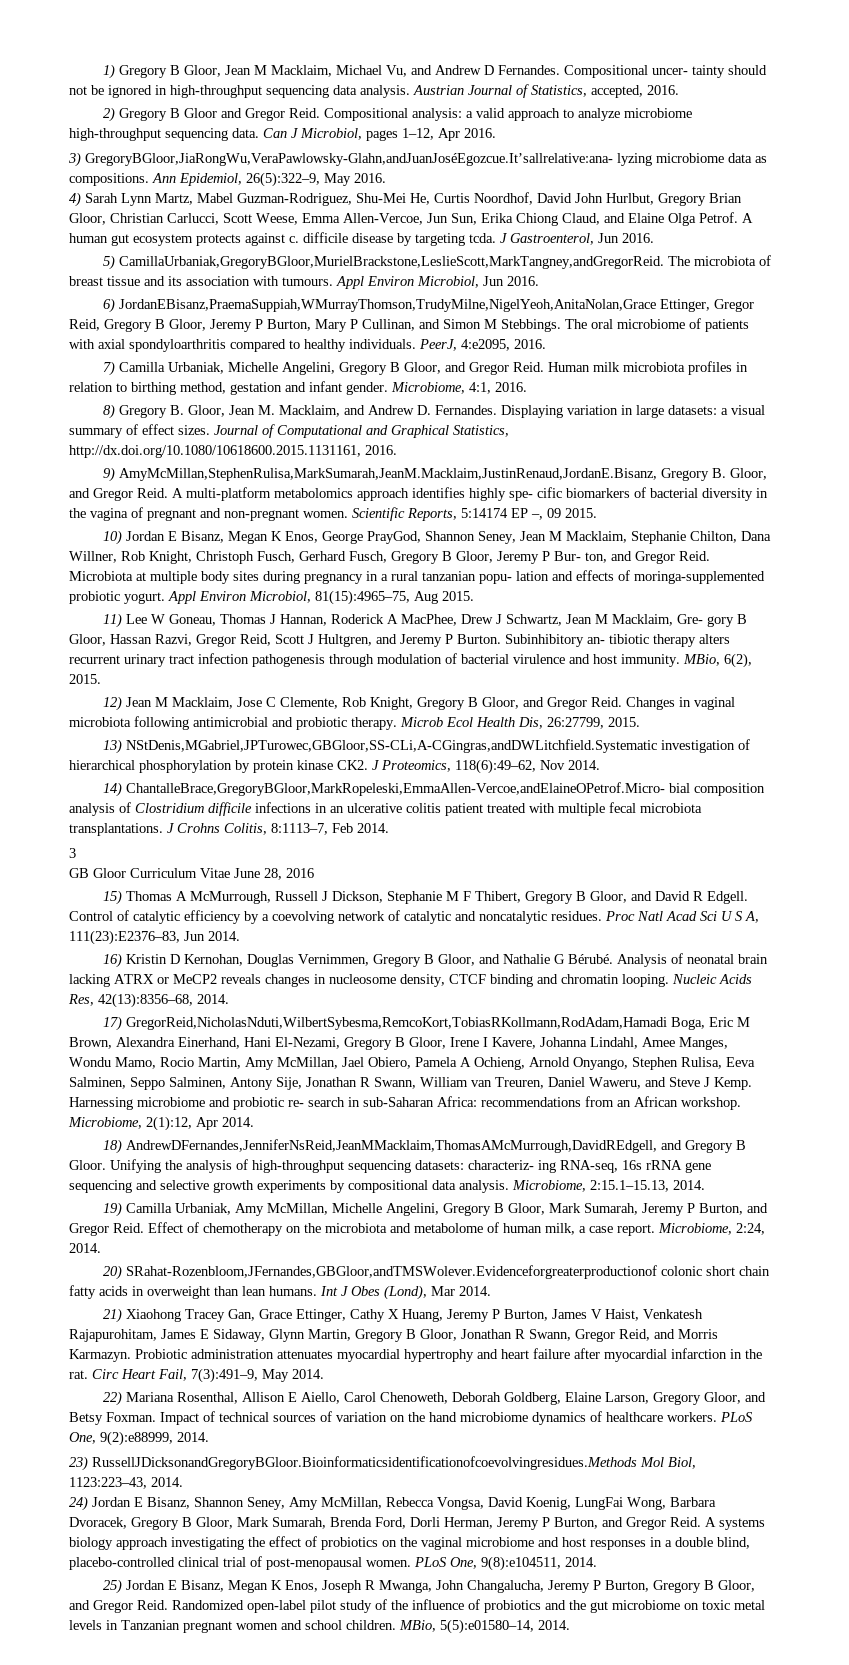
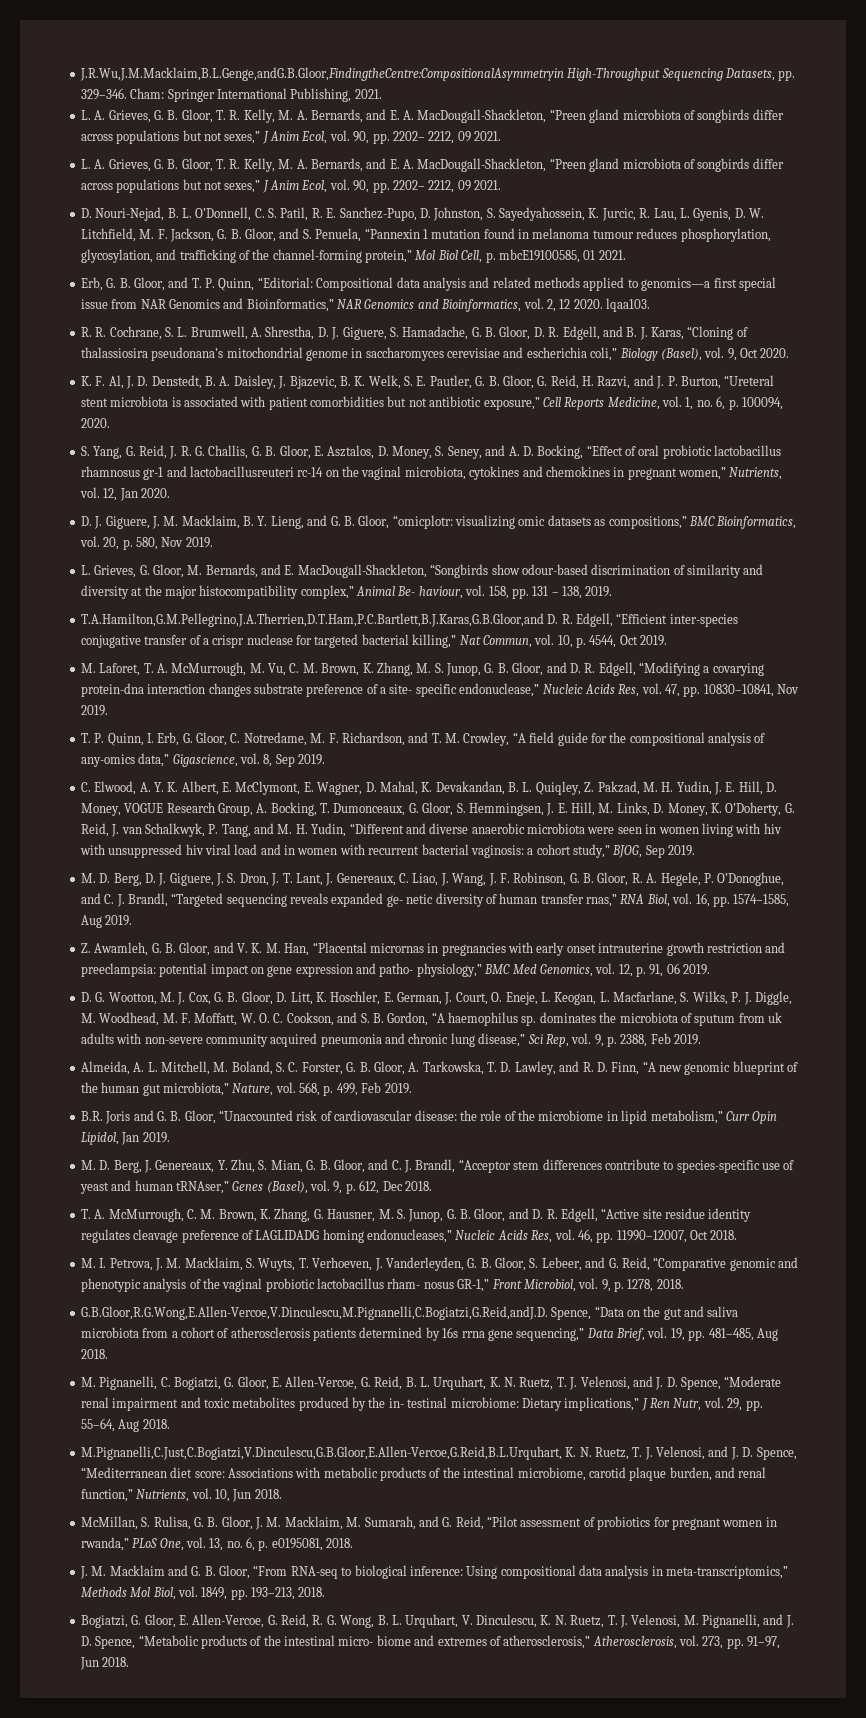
- 1) Gregory B Gloor, Jean M Macklaim, Michael Vu, and Andrew D Fernandes. Compositional uncer- tainty should not be ignored in high-throughput sequencing data analysis. Austrian Journal of Statistics, accepted, 2016.
- 2) Gregory B Gloor and Gregor Reid. Compositional analysis: a valid approach to analyze microbiome high-throughput sequencing data. Can J Microbiol, pages 1–12, Apr 2016.
- 3) GregoryBGloor,JiaRongWu,VeraPawlowsky-Glahn,andJuanJoséEgozcue.It’sallrelative:ana- lyzing microbiome data as compositions. Ann Epidemiol, 26(5):322–9, May 2016.
- 4) Sarah Lynn Martz, Mabel Guzman-Rodriguez, Shu-Mei He, Curtis Noordhof, David John Hurlbut, Gregory Brian Gloor, Christian Carlucci, Scott Weese, Emma Allen-Vercoe, Jun Sun, Erika Chiong Claud, and Elaine Olga Petrof. A human gut ecosystem protects against c. difficile disease by targeting tcda. J Gastroenterol, Jun 2016.
- 5) CamillaUrbaniak,GregoryBGloor,MurielBrackstone,LeslieScott,MarkTangney,andGregorReid. The microbiota of breast tissue and its association with tumours. Appl Environ Microbiol, Jun 2016.
- 6) JordanEBisanz,PraemaSuppiah,WMurrayThomson,TrudyMilne,NigelYeoh,AnitaNolan,Grace Ettinger, Gregor Reid, Gregory B Gloor, Jeremy P Burton, Mary P Cullinan, and Simon M Stebbings. The oral microbiome of patients with axial spondyloarthritis compared to healthy individuals. PeerJ, 4:e2095, 2016.
- 7) Camilla Urbaniak, Michelle Angelini, Gregory B Gloor, and Gregor Reid. Human milk microbiota profiles in relation to birthing method, gestation and infant gender. Microbiome, 4:1, 2016.
- 8) Gregory B. Gloor, Jean M. Macklaim, and Andrew D. Fernandes. Displaying variation in large datasets: a visual summary of effect sizes. Journal of Computational and Graphical Statistics, http://dx.doi.org/10.1080/10618600.2015.1131161, 2016.
- 9) AmyMcMillan,StephenRulisa,MarkSumarah,JeanM.Macklaim,JustinRenaud,JordanE.Bisanz, Gregory B. Gloor, and Gregor Reid. A multi-platform metabolomics approach identifies highly spe- cific biomarkers of bacterial diversity in the vagina of pregnant and non-pregnant women. Scientific Reports, 5:14174 EP –, 09 2015.
- 10) Jordan E Bisanz, Megan K Enos, George PrayGod, Shannon Seney, Jean M Macklaim, Stephanie Chilton, Dana Willner, Rob Knight, Christoph Fusch, Gerhard Fusch, Gregory B Gloor, Jeremy P Bur- ton, and Gregor Reid. Microbiota at multiple body sites during pregnancy in a rural tanzanian popu- lation and effects of moringa-supplemented probiotic yogurt. Appl Environ Microbiol, 81(15):4965–75, Aug 2015.
- 11) Lee W Goneau, Thomas J Hannan, Roderick A MacPhee, Drew J Schwartz, Jean M Macklaim, Gre- gory B Gloor, Hassan Razvi, Gregor Reid, Scott J Hultgren, and Jeremy P Burton. Subinhibitory an- tibiotic therapy alters recurrent urinary tract infection pathogenesis through modulation of bacterial virulence and host immunity. MBio, 6(2), 2015.
- 12) Jean M Macklaim, Jose C Clemente, Rob Knight, Gregory B Gloor, and Gregor Reid. Changes in vaginal microbiota following antimicrobial and probiotic therapy. Microb Ecol Health Dis, 26:27799, 2015.
- 13) NStDenis,MGabriel,JPTurowec,GBGloor,SS-CLi,A-CGingras,andDWLitchfield.Systematic investigation of hierarchical phosphorylation by protein kinase CK2. J Proteomics, 118(6):49–62, Nov 2014.
- 14) ChantalleBrace,GregoryBGloor,MarkRopeleski,EmmaAllen-Vercoe,andElaineOPetrof.Micro- bial composition analysis of Clostridium difficile infections in an ulcerative colitis patient treated with multiple fecal microbiota transplantations. J Crohns Colitis, 8:1113–7, Feb 2014.
- 3
- GB Gloor Curriculum Vitae June 28, 2016
- 15) Thomas A McMurrough, Russell J Dickson, Stephanie M F Thibert, Gregory B Gloor, and David R Edgell. Control of catalytic efficiency by a coevolving network of catalytic and noncatalytic residues. Proc Natl Acad Sci U S A, 111(23):E2376–83, Jun 2014.
- 16) Kristin D Kernohan, Douglas Vernimmen, Gregory B Gloor, and Nathalie G Bérubé. Analysis of neonatal brain lacking ATRX or MeCP2 reveals changes in nucleosome density, CTCF binding and chromatin looping. Nucleic Acids Res, 42(13):8356–68, 2014.
- 17) GregorReid,NicholasNduti,WilbertSybesma,RemcoKort,TobiasRKollmann,RodAdam,Hamadi Boga, Eric M Brown, Alexandra Einerhand, Hani El-Nezami, Gregory B Gloor, Irene I Kavere, Johanna Lindahl, Amee Manges, Wondu Mamo, Rocio Martin, Amy McMillan, Jael Obiero, Pamela A Ochieng, Arnold Onyango, Stephen Rulisa, Eeva Salminen, Seppo Salminen, Antony Sije, Jonathan R Swann, William van Treuren, Daniel Waweru, and Steve J Kemp. Harnessing microbiome and probiotic re- search in sub-Saharan Africa: recommendations from an African workshop. Microbiome, 2(1):12, Apr 2014.
- 18) AndrewDFernandes,JenniferNsReid,JeanMMacklaim,ThomasAMcMurrough,DavidREdgell, and Gregory B Gloor. Unifying the analysis of high-throughput sequencing datasets: characteriz- ing RNA-seq, 16s rRNA gene sequencing and selective growth experiments by compositional data analysis. Microbiome, 2:15.1–15.13, 2014.
- 19) Camilla Urbaniak, Amy McMillan, Michelle Angelini, Gregory B Gloor, Mark Sumarah, Jeremy P Burton, and Gregor Reid. Effect of chemotherapy on the microbiota and metabolome of human milk, a case report. Microbiome, 2:24, 2014.
- 20) SRahat-Rozenbloom,JFernandes,GBGloor,andTMSWolever.Evidenceforgreaterproductionof colonic short chain fatty acids in overweight than lean humans. Int J Obes (Lond), Mar 2014.
- 21) Xiaohong Tracey Gan, Grace Ettinger, Cathy X Huang, Jeremy P Burton, James V Haist, Venkatesh Rajapurohitam, James E Sidaway, Glynn Martin, Gregory B Gloor, Jonathan R Swann, Gregor Reid, and Morris Karmazyn. Probiotic administration attenuates myocardial hypertrophy and heart failure after myocardial infarction in the rat. Circ Heart Fail, 7(3):491–9, May 2014.
- 22) Mariana Rosenthal, Allison E Aiello, Carol Chenoweth, Deborah Goldberg, Elaine Larson, Gregory Gloor, and Betsy Foxman. Impact of technical sources of variation on the hand microbiome dynamics of healthcare workers. PLoS One, 9(2):e88999, 2014.
- 23) RussellJDicksonandGregoryBGloor.Bioinformaticsidentificationofcoevolvingresidues.Methods Mol Biol, 1123:223–43, 2014.
- 24) Jordan E Bisanz, Shannon Seney, Amy McMillan, Rebecca Vongsa, David Koenig, LungFai Wong, Barbara Dvoracek, Gregory B Gloor, Mark Sumarah, Brenda Ford, Dorli Herman, Jeremy P Burton, and Gregor Reid. A systems biology approach investigating the effect of probiotics on the vaginal microbiome and host responses in a double blind, placebo-controlled clinical trial of post-menopausal women. PLoS One, 9(8):e104511, 2014.
- 25) Jordan E Bisanz, Megan K Enos, Joseph R Mwanga, John Changalucha, Jeremy P Burton, Gregory B Gloor, and Gregor Reid. Randomized open-label pilot study of the influence of probiotics and the gut microbiome on toxic metal levels in Tanzanian pregnant women and school children. MBio, 5(5):e01580–14, 2014.
+ J.R.Wu,J.M.Macklaim,B.L.Genge,andG.B.Gloor,FindingtheCentre:CompositionalAsymmetryin High-Throughput Sequencing Datasets, pp. 329–346. Cham: Springer International Publishing, 2021.
+ L. A. Grieves, G. B. Gloor, T. R. Kelly, M. A. Bernards, and E. A. MacDougall-Shackleton, “Preen gland microbiota of songbirds differ across populations but not sexes,” J Anim Ecol, vol. 90, pp. 2202– 2212, 09 2021.
+ L. A. Grieves, G. B. Gloor, T. R. Kelly, M. A. Bernards, and E. A. MacDougall-Shackleton, “Preen gland microbiota of songbirds differ across populations but not sexes,” J Anim Ecol, vol. 90, pp. 2202– 2212, 09 2021.
+ D. Nouri-Nejad, B. L. O’Donnell, C. S. Patil, R. E. Sanchez-Pupo, D. Johnston, S. Sayedyahossein, K. Jurcic, R. Lau, L. Gyenis, D. W. Litchfield, M. F. Jackson, G. B. Gloor, and S. Penuela, “Pannexin 1 mutation found in melanoma tumour reduces phosphorylation, glycosylation, and trafficking of the channel-forming protein,” Mol Biol Cell, p. mbcE19100585, 01 2021.
+ Erb, G. B. Gloor, and T. P. Quinn, “Editorial: Compositional data analysis and related methods applied to genomics—a first special issue from NAR Genomics and Bioinformatics,” NAR Genomics and Bioinformatics, vol. 2, 12 2020. lqaa103.
+ R. R. Cochrane, S. L. Brumwell, A. Shrestha, D. J. Giguere, S. Hamadache, G. B. Gloor, D. R. Edgell, and B. J. Karas, “Cloning of thalassiosira pseudonana’s mitochondrial genome in saccharomyces cerevisiae and escherichia coli,” Biology (Basel), vol. 9, Oct 2020.
+ K. F. Al, J. D. Denstedt, B. A. Daisley, J. Bjazevic, B. K. Welk, S. E. Pautler, G. B. Gloor, G. Reid, H. Razvi, and J. P. Burton, “Ureteral stent microbiota is associated with patient comorbidities but not antibiotic exposure,” Cell Reports Medicine, vol. 1, no. 6, p. 100094, 2020.
+ S. Yang, G. Reid, J. R. G. Challis, G. B. Gloor, E. Asztalos, D. Money, S. Seney, and A. D. Bocking, “Effect of oral probiotic lactobacillus rhamnosus gr-1 and lactobacillusreuteri rc-14 on the vaginal microbiota, cytokines and chemokines in pregnant women,” Nutrients, vol. 12, Jan 2020.
+ D. J. Giguere, J. M. Macklaim, B. Y. Lieng, and G. B. Gloor, “omicplotr: visualizing omic datasets as compositions,” BMC Bioinformatics, vol. 20, p. 580, Nov 2019.
+ L. Grieves, G. Gloor, M. Bernards, and E. MacDougall-Shackleton, “Songbirds show odour-based discrimination of similarity and diversity at the major histocompatibility complex,” Animal Be- haviour, vol. 158, pp. 131 – 138, 2019.
+ T.A.Hamilton,G.M.Pellegrino,J.A.Therrien,D.T.Ham,P.C.Bartlett,B.J.Karas,G.B.Gloor,and D. R. Edgell, “Efficient inter-species conjugative transfer of a crispr nuclease for targeted bacterial killing,” Nat Commun, vol. 10, p. 4544, Oct 2019.
+ M. Laforet, T. A. McMurrough, M. Vu, C. M. Brown, K. Zhang, M. S. Junop, G. B. Gloor, and D. R. Edgell, “Modifying a covarying protein-dna interaction changes substrate preference of a site- specific endonuclease,” Nucleic Acids Res, vol. 47, pp. 10830–10841, Nov 2019.
+ T. P. Quinn, I. Erb, G. Gloor, C. Notredame, M. F. Richardson, and T. M. Crowley, “A field guide for the compositional analysis of any-omics data,” Gigascience, vol. 8, Sep 2019.
+ C. Elwood, A. Y. K. Albert, E. McClymont, E. Wagner, D. Mahal, K. Devakandan, B. L. Quiqley, Z. Pakzad, M. H. Yudin, J. E. Hill, D. Money, VOGUE Research Group, A. Bocking, T. Dumonceaux, G. Gloor, S. Hemmingsen, J. E. Hill, M. Links, D. Money, K. O’Doherty, G. Reid, J. van Schalkwyk, P. Tang, and M. H. Yudin, “Different and diverse anaerobic microbiota were seen in women living with hiv with unsuppressed hiv viral load and in women with recurrent bacterial vaginosis: a cohort study,” BJOG, Sep 2019.
+ M. D. Berg, D. J. Giguere, J. S. Dron, J. T. Lant, J. Genereaux, C. Liao, J. Wang, J. F. Robinson, G. B. Gloor, R. A. Hegele, P. O’Donoghue, and C. J. Brandl, “Targeted sequencing reveals expanded ge- netic diversity of human transfer rnas,” RNA Biol, vol. 16, pp. 1574–1585, Aug 2019.
+ Z. Awamleh, G. B. Gloor, and V. K. M. Han, “Placental micrornas in pregnancies with early onset intrauterine growth restriction and preeclampsia: potential impact on gene expression and patho- physiology,” BMC Med Genomics, vol. 12, p. 91, 06 2019.
+ D. G. Wootton, M. J. Cox, G. B. Gloor, D. Litt, K. Hoschler, E. German, J. Court, O. Eneje, L. Keogan, L. Macfarlane, S. Wilks, P. J. Diggle, M. Woodhead, M. F. Moffatt, W. O. C. Cookson, and S. B. Gordon, “A haemophilus sp. dominates the microbiota of sputum from uk adults with non-severe community acquired pneumonia and chronic lung disease,” Sci Rep, vol. 9, p. 2388, Feb 2019.
+ Almeida, A. L. Mitchell, M. Boland, S. C. Forster, G. B. Gloor, A. Tarkowska, T. D. Lawley, and R. D. Finn, “A new genomic blueprint of the human gut microbiota,” Nature, vol. 568, p. 499, Feb 2019.
+ B.R. Joris and G. B. Gloor, “Unaccounted risk of cardiovascular disease: the role of the microbiome in lipid metabolism,” Curr Opin Lipidol, Jan 2019.
+ M. D. Berg, J. Genereaux, Y. Zhu, S. Mian, G. B. Gloor, and C. J. Brandl, “Acceptor stem differences contribute to species-specific use of yeast and human tRNAser,” Genes (Basel), vol. 9, p. 612, Dec 2018.
+ T. A. McMurrough, C. M. Brown, K. Zhang, G. Hausner, M. S. Junop, G. B. Gloor, and D. R. Edgell, “Active site residue identity regulates cleavage preference of LAGLIDADG homing endonucleases,” Nucleic Acids Res, vol. 46, pp. 11990–12007, Oct 2018.
+ M. I. Petrova, J. M. Macklaim, S. Wuyts, T. Verhoeven, J. Vanderleyden, G. B. Gloor, S. Lebeer, and G. Reid, “Comparative genomic and phenotypic analysis of the vaginal probiotic lactobacillus rham- nosus GR-1,” Front Microbiol, vol. 9, p. 1278, 2018.
+ G.B.Gloor,R.G.Wong,E.Allen-Vercoe,V.Dinculescu,M.Pignanelli,C.Bogiatzi,G.Reid,andJ.D. Spence, “Data on the gut and saliva microbiota from a cohort of atherosclerosis patients determined by 16s rrna gene sequencing,” Data Brief, vol. 19, pp. 481–485, Aug 2018.
+ M. Pignanelli, C. Bogiatzi, G. Gloor, E. Allen-Vercoe, G. Reid, B. L. Urquhart, K. N. Ruetz, T. J. Velenosi, and J. D. Spence, “Moderate renal impairment and toxic metabolites produced by the in- testinal microbiome: Dietary implications,” J Ren Nutr, vol. 29, pp. 55–64, Aug 2018.
+ M.Pignanelli,C.Just,C.Bogiatzi,V.Dinculescu,G.B.Gloor,E.Allen-Vercoe,G.Reid,B.L.Urquhart, K. N. Ruetz, T. J. Velenosi, and J. D. Spence, “Mediterranean diet score: Associations with metabolic products of the intestinal microbiome, carotid plaque burden, and renal function,” Nutrients, vol. 10, Jun 2018.
+ McMillan, S. Rulisa, G. B. Gloor, J. M. Macklaim, M. Sumarah, and G. Reid, “Pilot assessment of probiotics for pregnant women in rwanda,” PLoS One, vol. 13, no. 6, p. e0195081, 2018.
+ J. M. Macklaim and G. B. Gloor, “From RNA-seq to biological inference: Using compositional data analysis in meta-transcriptomics,” Methods Mol Biol, vol. 1849, pp. 193–213, 2018.
+ Bogiatzi, G. Gloor, E. Allen-Vercoe, G. Reid, R. G. Wong, B. L. Urquhart, V. Dinculescu, K. N. Ruetz, T. J. Velenosi, M. Pignanelli, and J. D. Spence, “Metabolic products of the intestinal micro- biome and extremes of atherosclerosis,” Atherosclerosis, vol. 273, pp. 91–97, Jun 2018.

